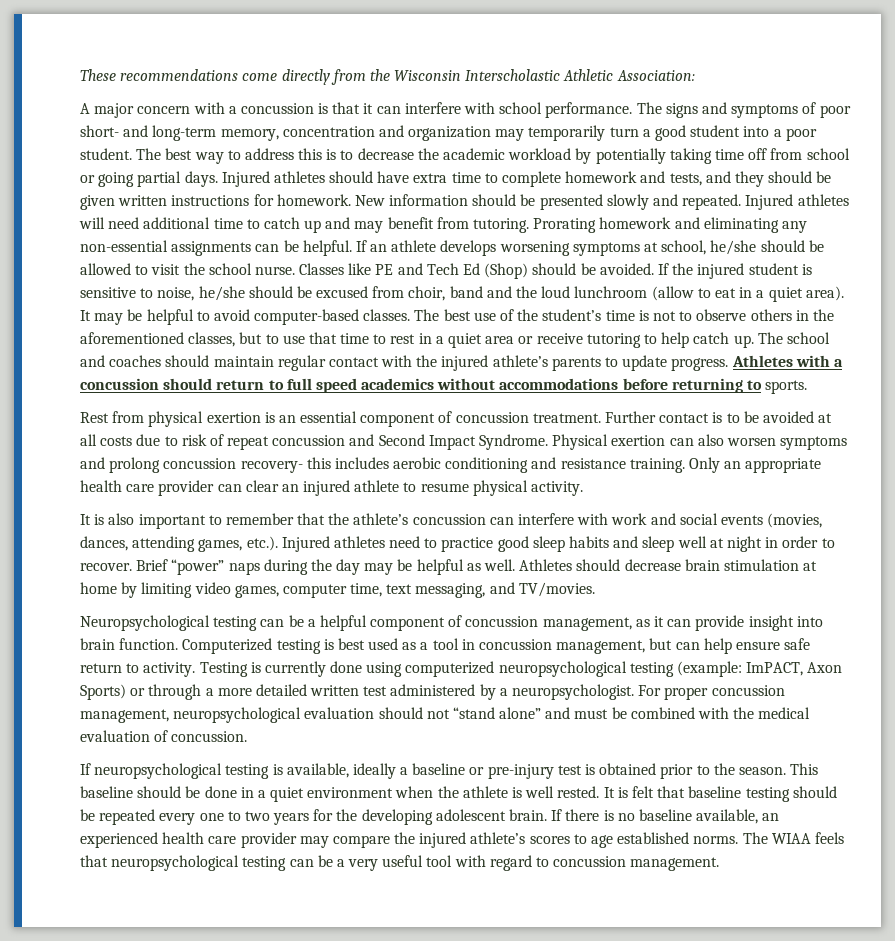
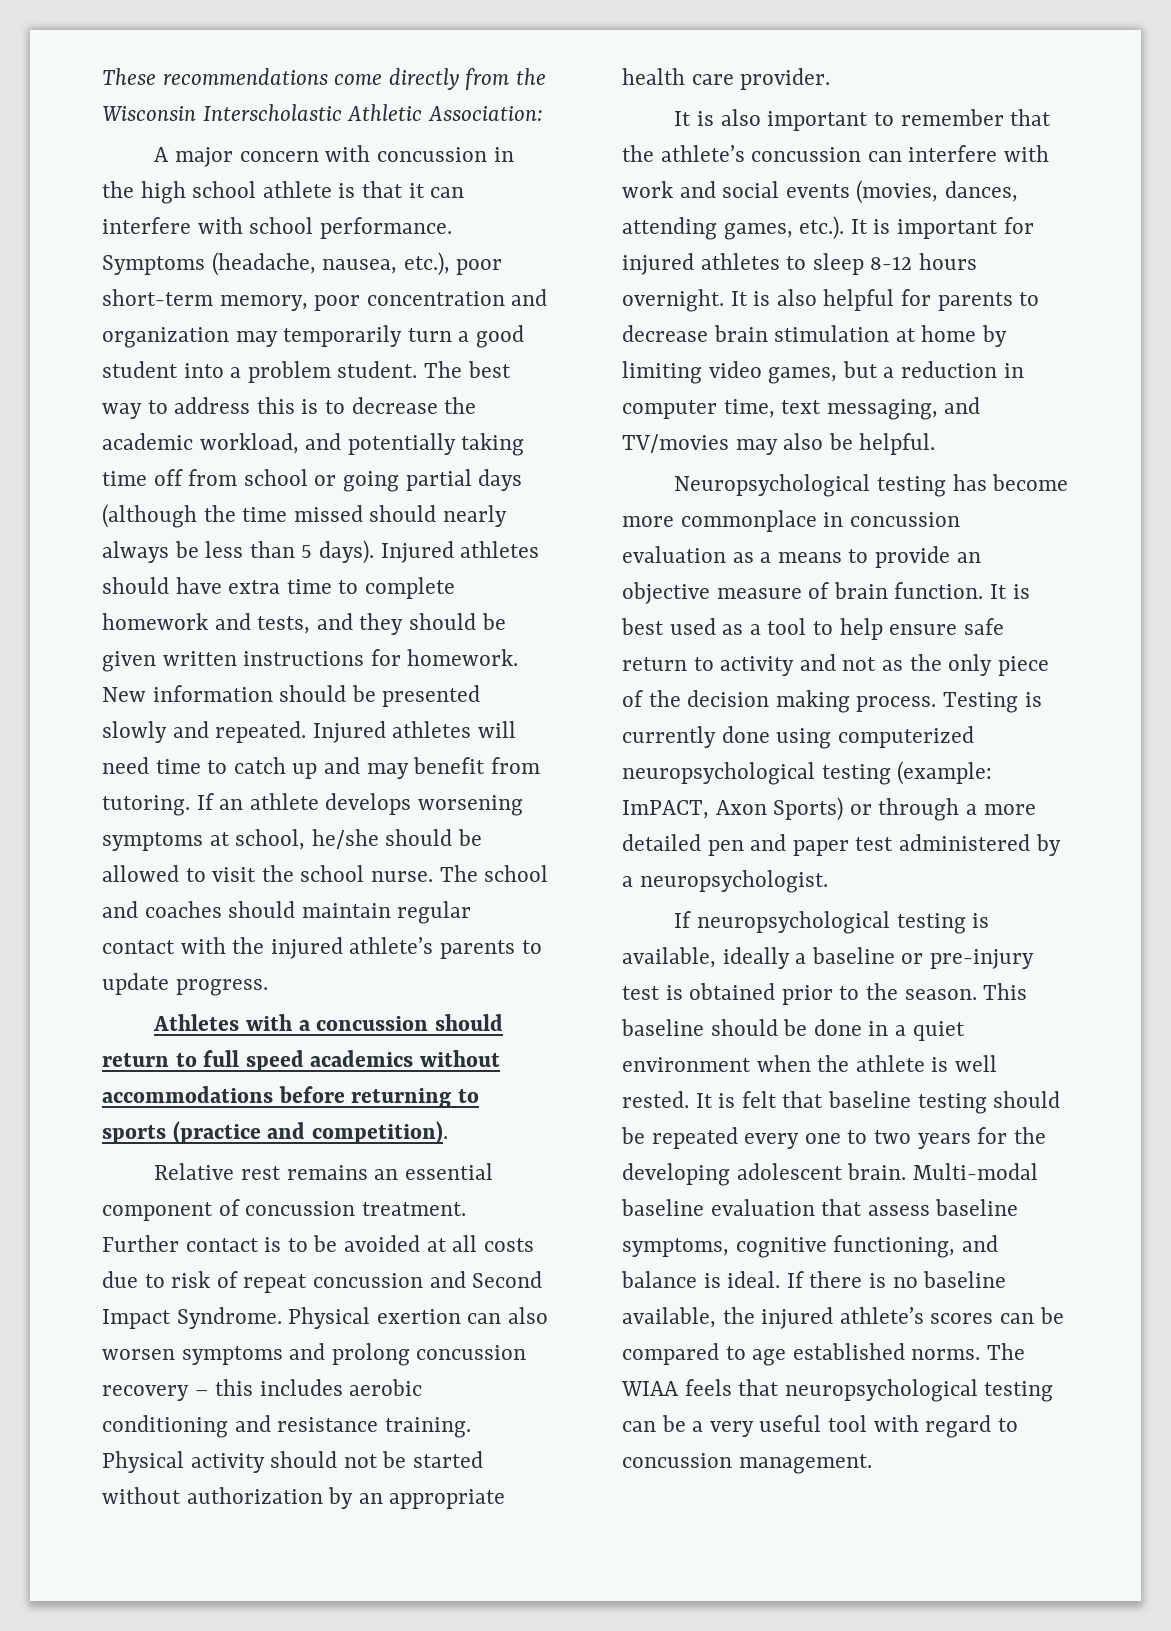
- A major concern with a concussion is that it can interfere with school performance.
+ A major concern with concussion in the high school athlete is that it can interfere with school performance.
- The signs and symptoms of poor short- and long-term memory, concentration and organization may temporarily turn a good student into a poor student.
+ Symptoms (headache, nausea, etc.), poor short-term memory, poor concentration and organization may temporarily turn a good student into a problem student.
- The best way to address this is to decrease the academic workload by potentially taking time off from school or going partial days.
+ The best way to address this is to decrease the academic workload, and potentially taking time off from school or going partial days (although the time missed should nearly always be less than 5 days).
- Injured athletes will need additional time to catch up and may benefit from tutoring.
+ Injured athletes will need time to catch up and may benefit from tutoring.
- Prorating homework and eliminating any non-essential assignments can be helpful.
- Classes like PE and Tech Ed (Shop) should be avoided. If the injured student is sensitive to noise, he/she should be excused from choir, band and the loud lunchroom (allow to eat in a quiet area). It may be helpful to avoid computer-based classes. The best use of the student’s time is not to observe others in the aforementioned classes, but to use that time to rest in a quiet area or receive tutoring to help catch up.
- The school and coaches should maintain regular contact with the injured athlete’s parents to update progress. Athletes with a concussion should return to full speed academics without accommodations before returning to sports.
- Rest from physical exertion is an essential component of concussion treatment.
+ The school and coaches should maintain regular contact with the injured athlete’s parents to update progress.
+ Athletes with a concussion should return to full speed academics without accommodations before returning to sports (practice and competition).
+ Relative rest remains an essential component of concussion treatment.
- Physical exertion can also worsen symptoms and prolong concussion recovery- this includes aerobic conditioning and resistance training.
+ Physical exertion can also worsen symptoms and prolong concussion recovery – this includes aerobic conditioning and resistance training.
- Only an appropriate health care provider can clear an injured athlete to resume physical activity.
+ Physical activity should not be started without authorization by an appropriate health care provider.
- It is also important to remember that the athlete’s concussion can interfere with work and social events (movies, dances, attending games, etc.). Injured athletes need to practice good sleep habits and sleep well at night in order to recover. Brief “power” naps during the day may be helpful as well. Athletes should decrease brain stimulation at home by limiting video games, computer time, text messaging, and TV/movies.
- Neuropsychological testing can be a helpful component of concussion management, as it can provide insight into brain function. Computerized testing is best used as a tool in concussion management, but can help ensure safe return to activity.
+ It is also important to remember that the athlete’s concussion can interfere with work and social events (movies, dances, attending games, etc.). It is important for injured athletes to sleep 8-12 hours overnight. It is also helpful for parents to decrease brain stimulation at home by limiting video games, but a reduction in computer time, text messaging, and TV/movies may also be helpful.
+ Neuropsychological testing has become more commonplace in concussion evaluation as a means to provide an objective measure of brain function. It is best used as a tool to help ensure safe return to activity and not as the only piece of the decision making process.
- Testing is currently done using computerized neuropsychological testing (example: ImPACT, Axon Sports) or through a more detailed written test administered by a neuropsychologist. For proper concussion management, neuropsychological evaluation should not “stand alone” and must be combined with the medical evaluation of concussion.
+ Testing is currently done using computerized neuropsychological testing (example: ImPACT, Axon Sports) or through a more detailed pen and paper test administered by a neuropsychologist.
+ Multi-modal baseline evaluation that assess baseline symptoms, cognitive functioning, and balance is ideal.
- If there is no baseline available, an experienced health care provider may compare the injured athlete’s scores to age established norms.
+ If there is no baseline available, the injured athlete’s scores can be compared to age established norms.

